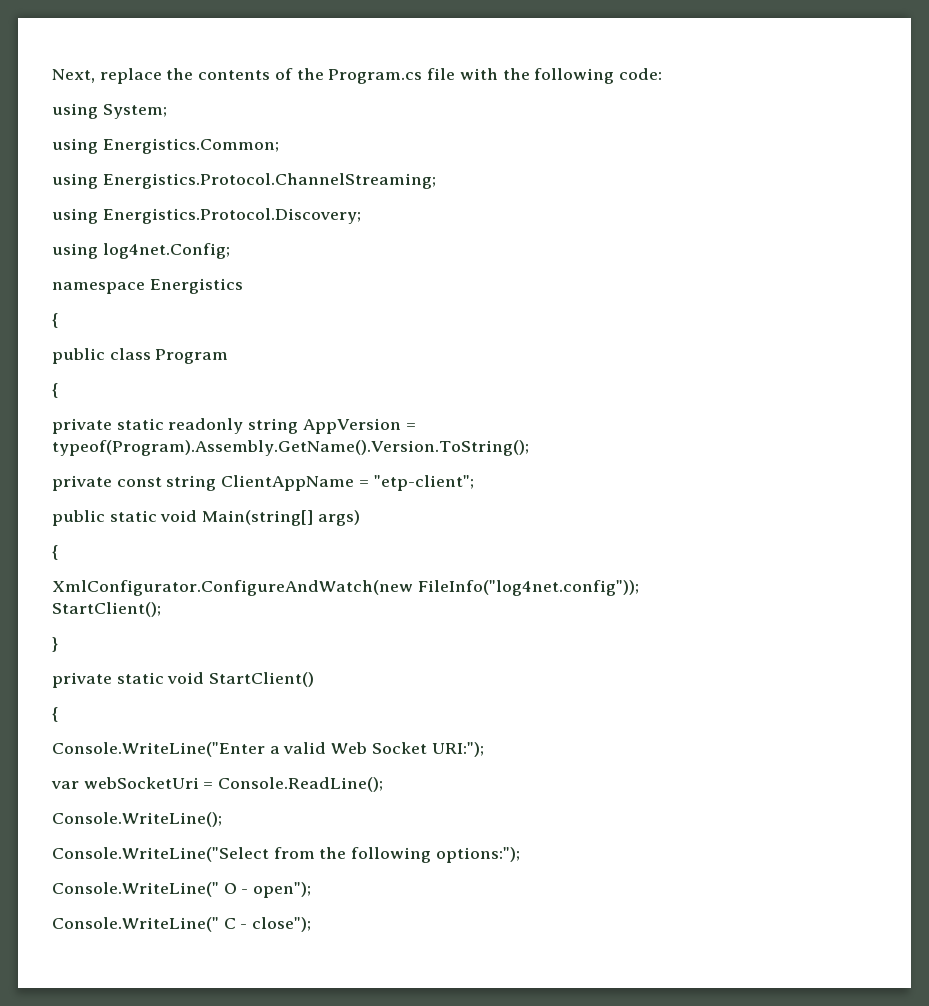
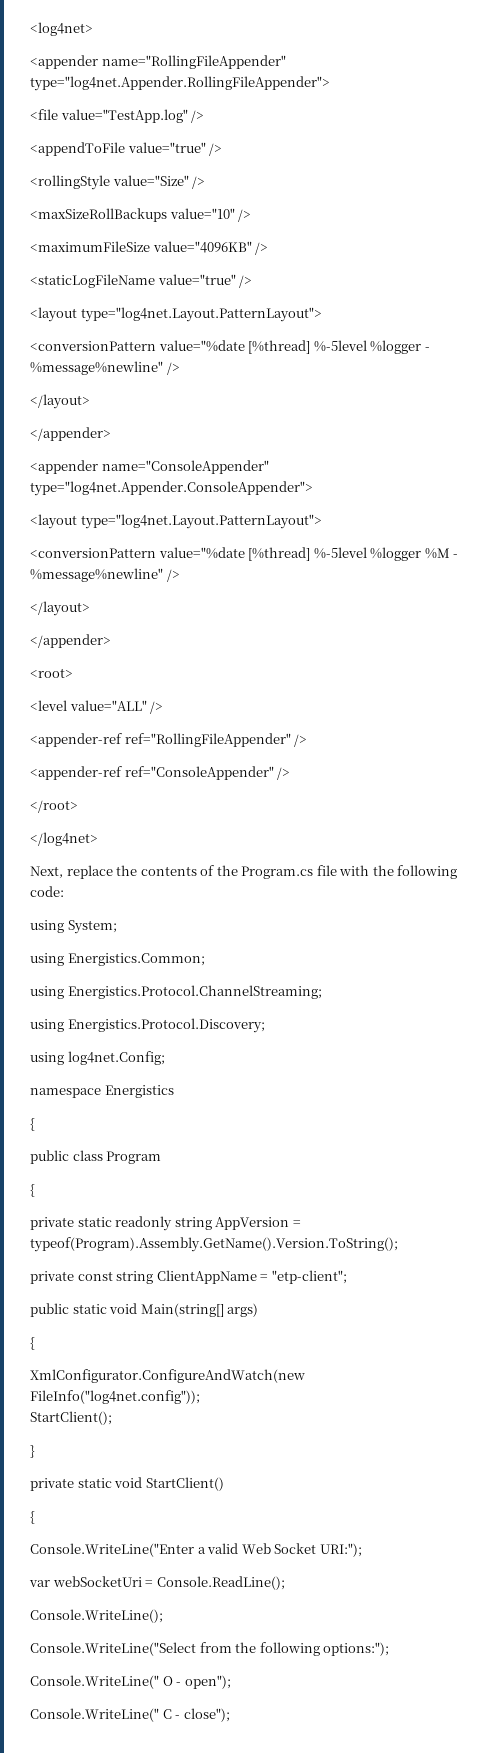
+ <log4net>
+ <appender name="RollingFileAppender" type="log4net.Appender.RollingFileAppender">
+ <file value="TestApp.log" />
+ <appendToFile value="true" />
+ <rollingStyle value="Size" />
+ <maxSizeRollBackups value="10" />
+ <maximumFileSize value="4096KB" />
+ <staticLogFileName value="true" />
+ <layout type="log4net.Layout.PatternLayout">
+ <conversionPattern value="%date [%thread] %-5level %logger - %message%newline" />
+ </layout>
+ </appender>
+ <appender name="ConsoleAppender" type="log4net.Appender.ConsoleAppender">
+ <layout type="log4net.Layout.PatternLayout">
+ <conversionPattern value="%date [%thread] %-5level %logger %M - %message%newline" />
+ </layout>
+ </appender>
+ <root>
+ <level value="ALL" />
+ <appender-ref ref="RollingFileAppender" />
+ <appender-ref ref="ConsoleAppender" />
+ </root>
+ </log4net>

